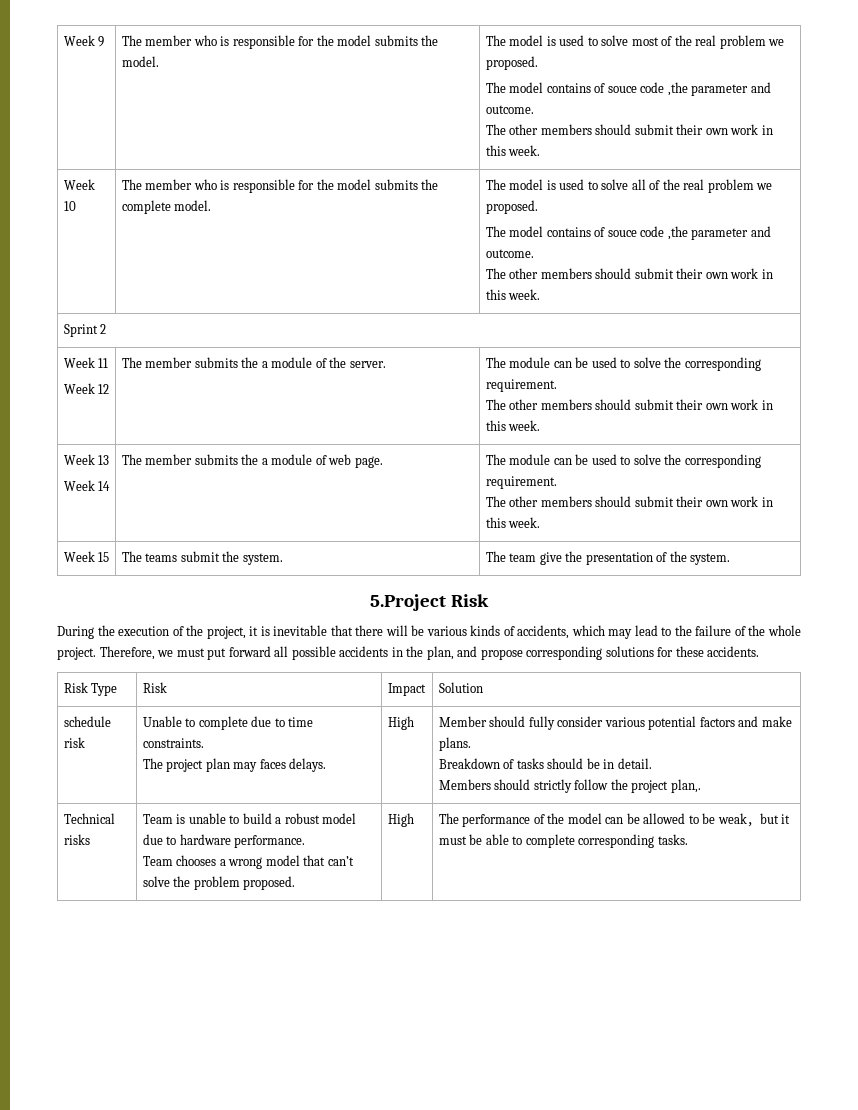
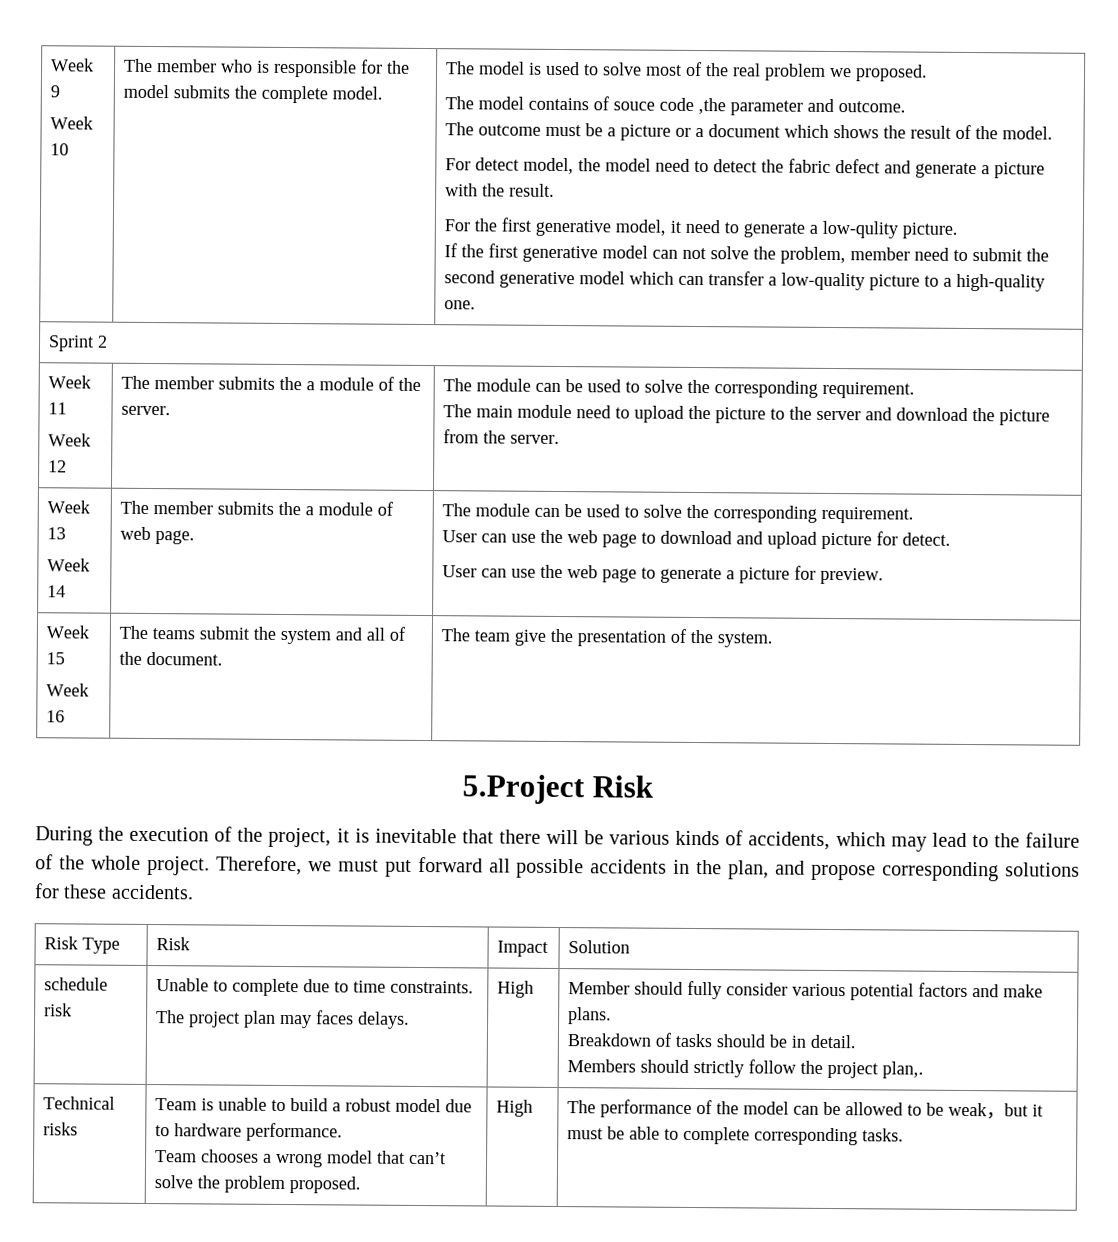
+ Week 10
- The member who is responsible for the model submits the model.
+ The member who is responsible for the model submits the complete model.
  The model is used to solve most of the real problem we proposed.
  The model contains of souce code ,the parameter and outcome.
- The other members should submit their own work in this week.
- Week 10 | The member who is responsible for the model submits the complete model. | The model is used to solve all of the real problem we proposed.
- The model contains of souce code ,the parameter and outcome.
- The other members should submit their own work in this week.
+ The outcome must be a picture or a document which shows the result of the model.
+ For detect model, the model need to detect the fabric defect and generate a picture with the result.
+ For the first generative model, it need to generate a low-qulity picture.
+ If the first generative model can not solve the problem, member need to submit the second generative model which can transfer a low-quality picture to a high-quality one.
  The member submits the a module of the server. | The module can be used to solve the corresponding requirement.
- The other members should submit their own work in this week.
+ The main module need to upload the picture to the server and download the picture from the server.
  The member submits the a module of web page. | The module can be used to solve the corresponding requirement.
- The other members should submit their own work in this week.
+ User can use the web page to download and upload picture for detect.
+ User can use the web page to generate a picture for preview.
- Week 15 | The teams submit the system. | The team give the presentation of the system.
+ Week 15
+ Week 16 | The teams submit the system and all of the document. | The team give the presentation of the system.

